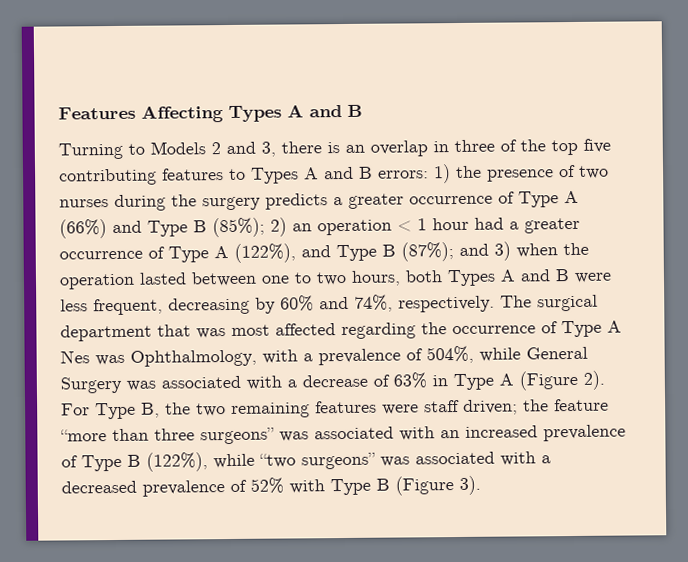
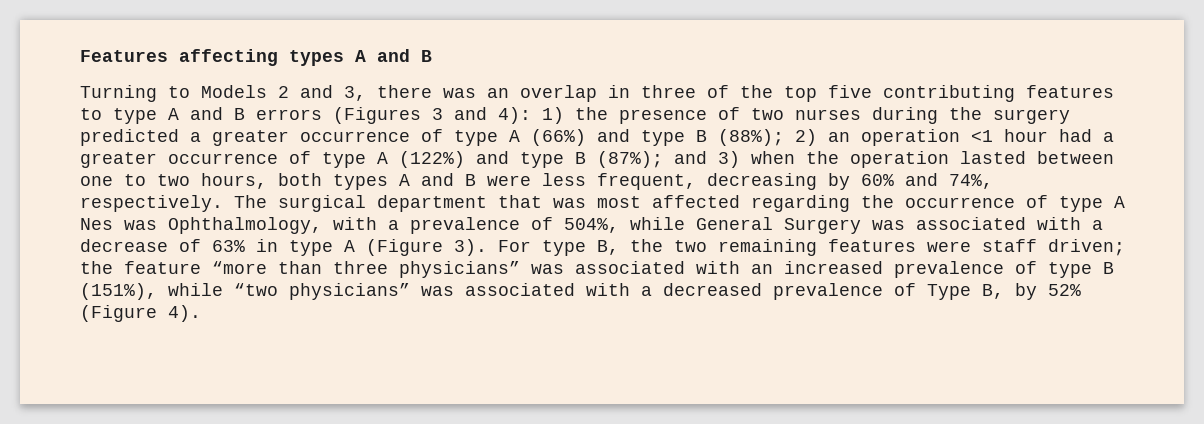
- Features Affecting Types A and B
+ Features affecting types A and B
- Turning to Models 2 and 3, there is an overlap in three of the top five contributing features to Types A and B errors:
+ Turning to Models 2 and 3, there was an overlap in three of the top five contributing features to type A and B errors (Figures 3 and 4):
- 1) the presence of two nurses during the surgery predicts a greater occurrence of Type A (66%) and Type B (85%);
+ 1) the presence of two nurses during the surgery predicted a greater occurrence of type A (66%) and type B (88%);
- 2) an operation < 1 hour had a greater occurrence of Type A (122%), and Type B (87%);
+ 2) an operation <1 hour had a greater occurrence of type A (122%) and type B (87%);
- and 3) when the operation lasted between one to two hours, both Types A and B were less frequent, decreasing by 60% and 74%, respectively.
+ and 3) when the operation lasted between one to two hours, both types A and B were less frequent, decreasing by 60% and 74%, respectively.
- The surgical department that was most affected regarding the occurrence of Type A Nes was Ophthalmology, with a prevalence of 504%, while General Surgery was associated with a decrease of 63% in Type A (Figure 2). For Type B, the two remaining features were staff driven;
+ The surgical department that was most affected regarding the occurrence of type A Nes was Ophthalmology, with a prevalence of 504%, while General Surgery was associated with a decrease of 63% in type A (Figure 3). For type B, the two remaining features were staff driven;
- the feature “more than three surgeons” was associated with an increased prevalence of Type B (122%), while “two surgeons” was associated with a decreased prevalence of 52% with Type B (Figure 3).
+ the feature “more than three physicians” was associated with an increased prevalence of type B (151%), while “two physicians” was associated with a decreased prevalence of Type B, by 52% (Figure 4).

